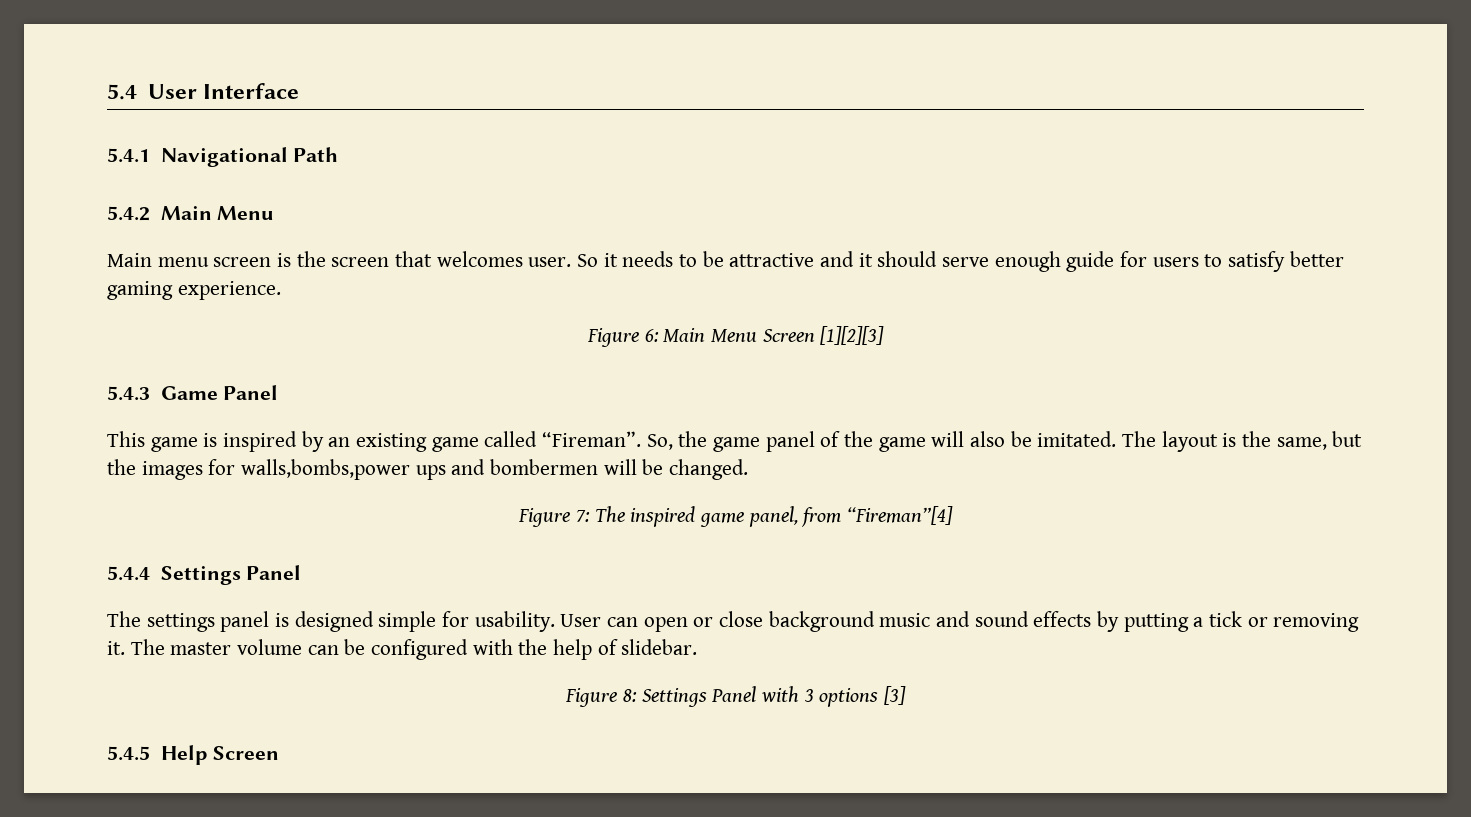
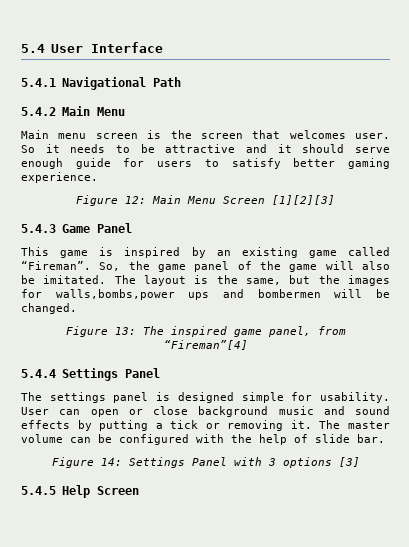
- Figure 6: Main Menu Screen [1][2][3]
+ Figure 12: Main Menu Screen [1][2][3]
- Figure 7: The inspired game panel, from “Fireman”[4]
+ Figure 13: The inspired game panel, from “Fireman”[4]
- The master volume can be configured with the help of slidebar.
- Figure 8: Settings Panel with 3 options [3]
+ The master volume can be configured with the help of slide bar.
+ Figure 14: Settings Panel with 3 options [3]

